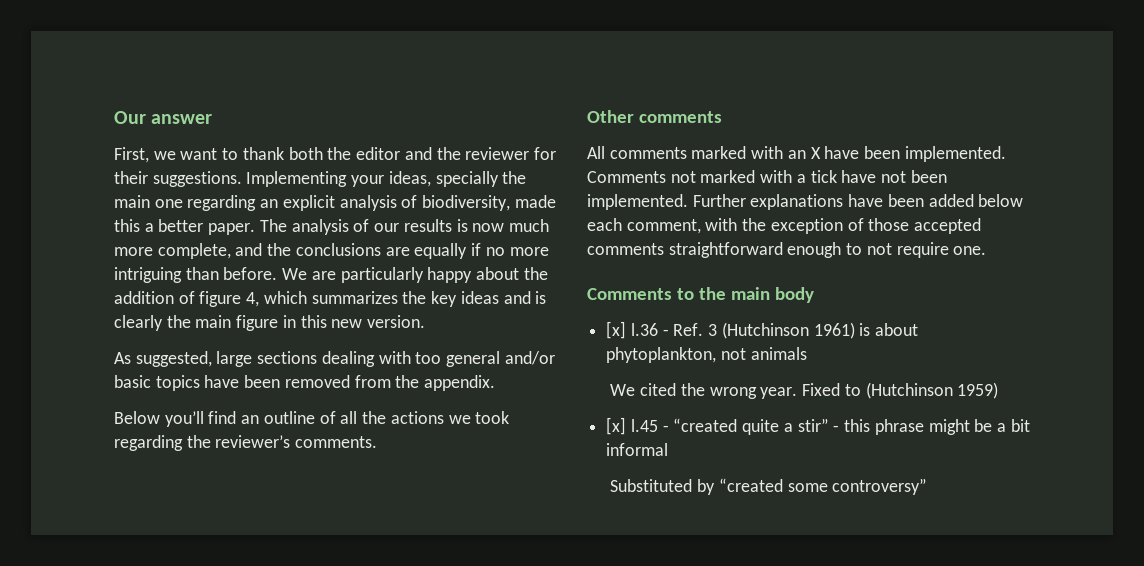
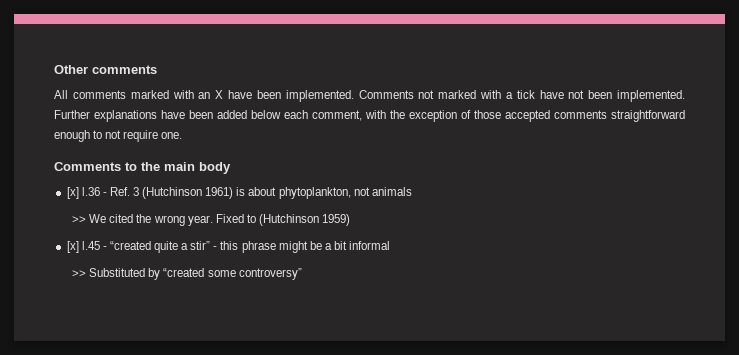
- Our answer
- First, we want to thank both the editor and the reviewer for their suggestions. Implementing your ideas, specially the main one regarding an explicit analysis of biodiversity, made this a better paper. The analysis of our results is now much more complete, and the conclusions are equally if no more intriguing than before. We are particularly happy about the addition of figure 4, which summarizes the key ideas and is clearly the main figure in this new version.
- As suggested, large sections dealing with too general and/or basic topics have been removed from the appendix.
- Below you’ll find an outline of all the actions we took regarding the reviewer’s comments.
- We cited the wrong year.
+ >> We cited the wrong year.
- Substituted by “created some controversy”
+ >> Substituted by “created some controversy”

